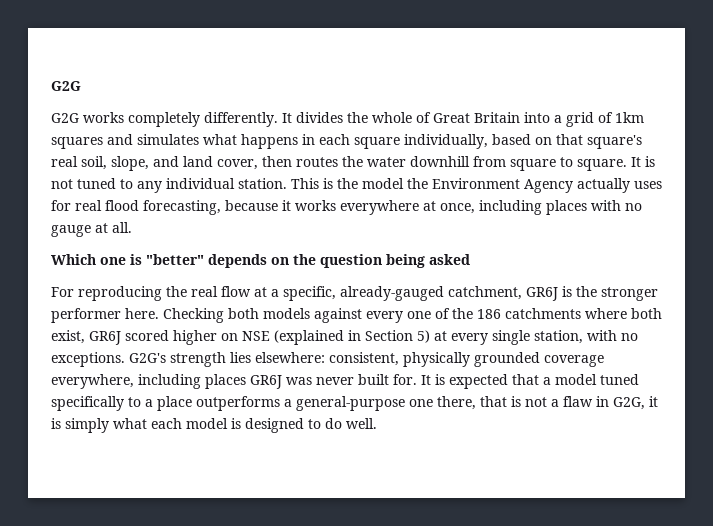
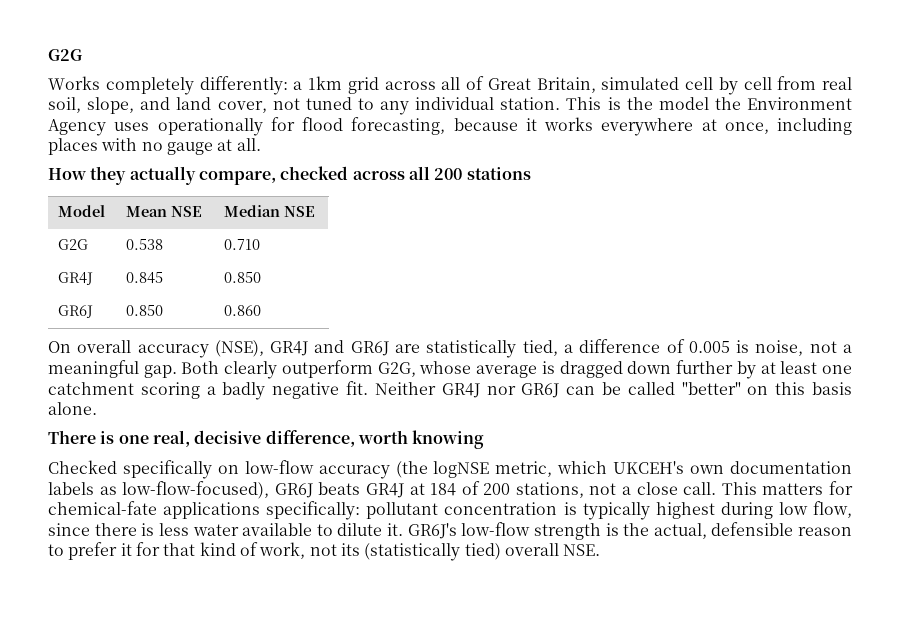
- G2G works completely differently. It divides the whole of Great Britain into a grid of 1km squares and simulates what happens in each square individually, based on that square's real soil, slope, and land cover, then routes the water downhill from square to square. It is not tuned to any individual station.
+ Works completely differently: a 1km grid across all of Great Britain, simulated cell by cell from real soil, slope, and land cover, not tuned to any individual station.
- This is the model the Environment Agency actually uses for real flood forecasting, because it works everywhere at once, including places with no gauge at all.
+ This is the model the Environment Agency uses operationally for flood forecasting, because it works everywhere at once, including places with no gauge at all.
- Which one is "better" depends on the question being asked
- For reproducing the real flow at a specific, already-gauged catchment, GR6J is the stronger performer here. Checking both models against every one of the 186 catchments where both exist, GR6J scored higher on NSE (explained in Section 5) at every single station, with no exceptions. G2G's strength lies elsewhere: consistent, physically grounded coverage everywhere, including places GR6J was never built for. It is expected that a model tuned specifically to a place outperforms a general-purpose one there, that is not a flaw in G2G, it is simply what each model is designed to do well.
+ How they actually compare, checked across all 200 stations
+ Model | Mean NSE | Median NSE
+ G2G | 0.538 | 0.710
+ GR4J | 0.845 | 0.850
+ GR6J | 0.850 | 0.860
+ On overall accuracy (NSE), GR4J and GR6J are statistically tied, a difference of 0.005 is noise, not a meaningful gap. Both clearly outperform G2G, whose average is dragged down further by at least one catchment scoring a badly negative fit. Neither GR4J nor GR6J can be called "better" on this basis alone.
+ There is one real, decisive difference, worth knowing
+ Checked specifically on low-flow accuracy (the logNSE metric, which UKCEH's own documentation labels as low-flow-focused), GR6J beats GR4J at 184 of 200 stations, not a close call. This matters for chemical-fate applications specifically: pollutant concentration is typically highest during low flow, since there is less water available to dilute it. GR6J's low-flow strength is the actual, defensible reason to prefer it for that kind of work, not its (statistically tied) overall NSE.

